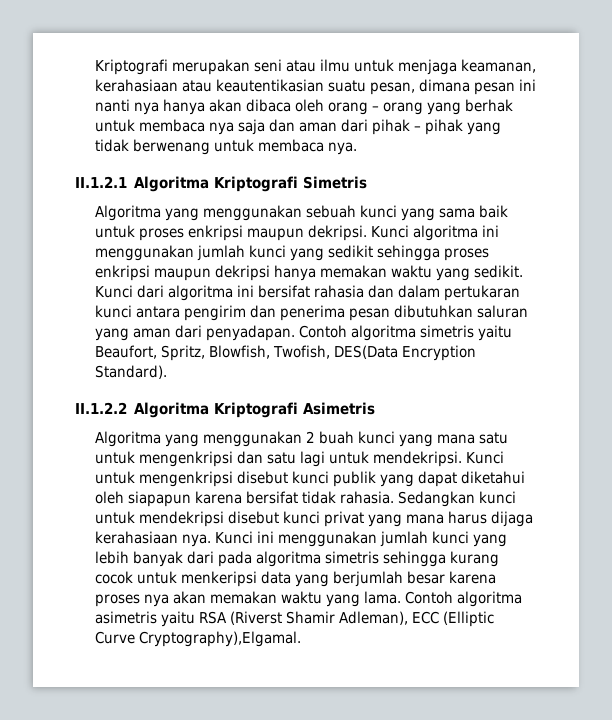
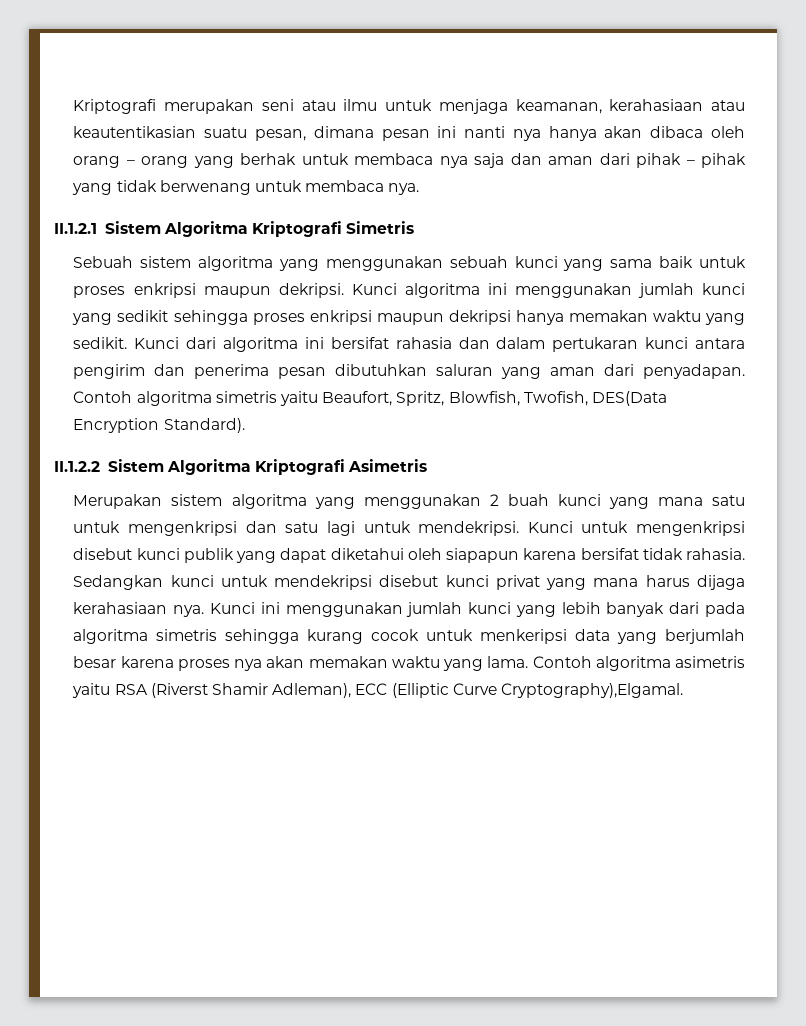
- II.1.2.1 Algoritma Kriptografi Simetris
+ II.1.2.1 Sistem Algoritma Kriptografi Simetris
- Algoritma yang menggunakan sebuah kunci yang sama baik untuk proses enkripsi maupun dekripsi.
+ Sebuah sistem algoritma yang menggunakan sebuah kunci yang sama baik untuk proses enkripsi maupun dekripsi.
- II.1.2.2 Algoritma Kriptografi Asimetris
+ II.1.2.2 Sistem Algoritma Kriptografi Asimetris
- Algoritma yang menggunakan 2 buah kunci yang mana satu untuk mengenkripsi dan satu lagi untuk mendekripsi.
+ Merupakan sistem algoritma yang menggunakan 2 buah kunci yang mana satu untuk mengenkripsi dan satu lagi untuk mendekripsi.

